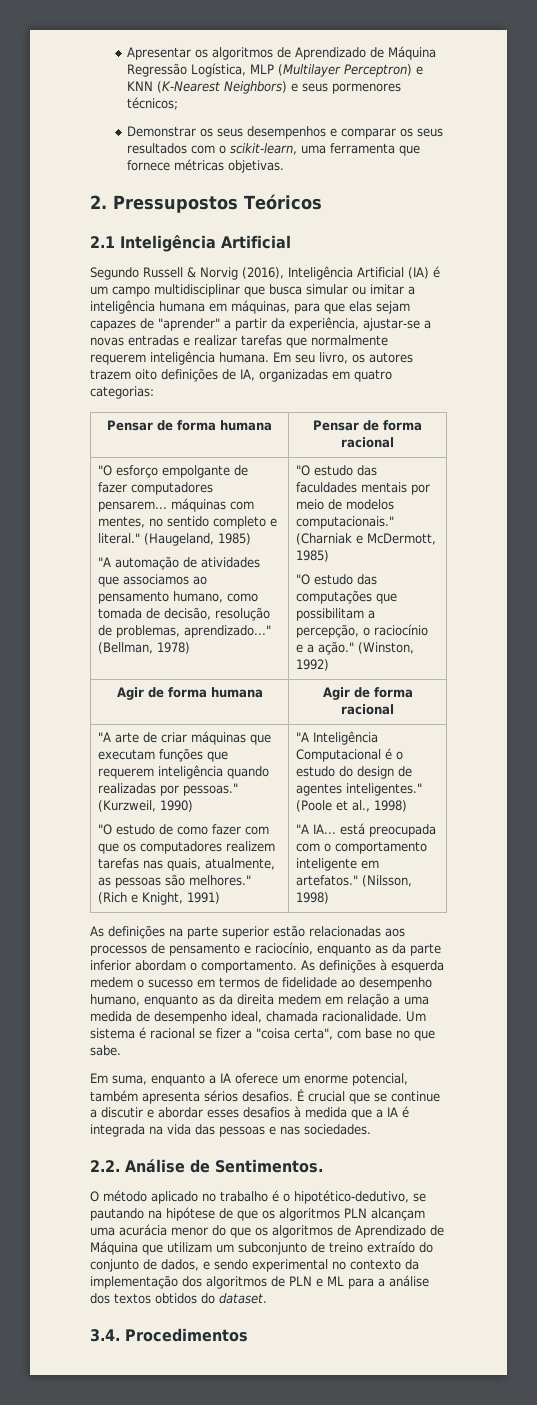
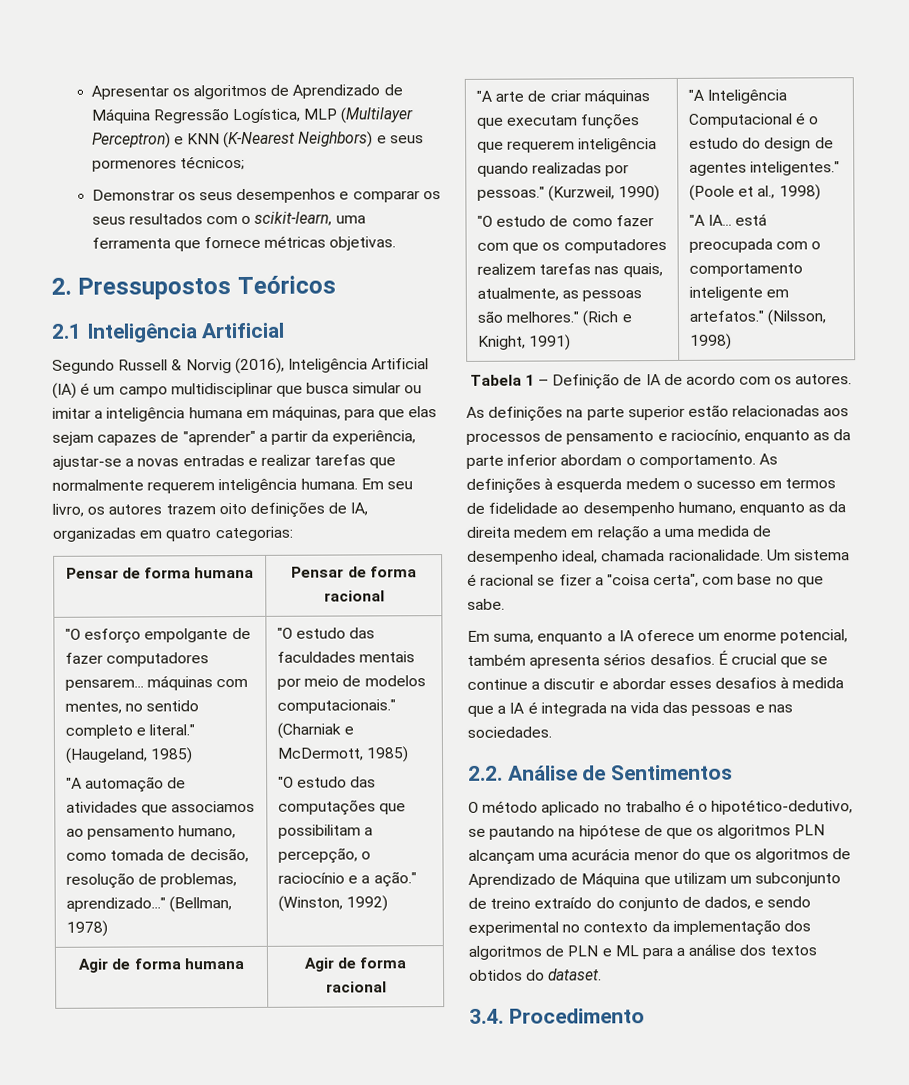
+ Tabela 1 – Definição de IA de acordo com os autores.
- 2.2. Análise de Sentimentos.
+ 2.2. Análise de Sentimentos
- 3.4. Procedimentos
+ 3.4. Procedimento

